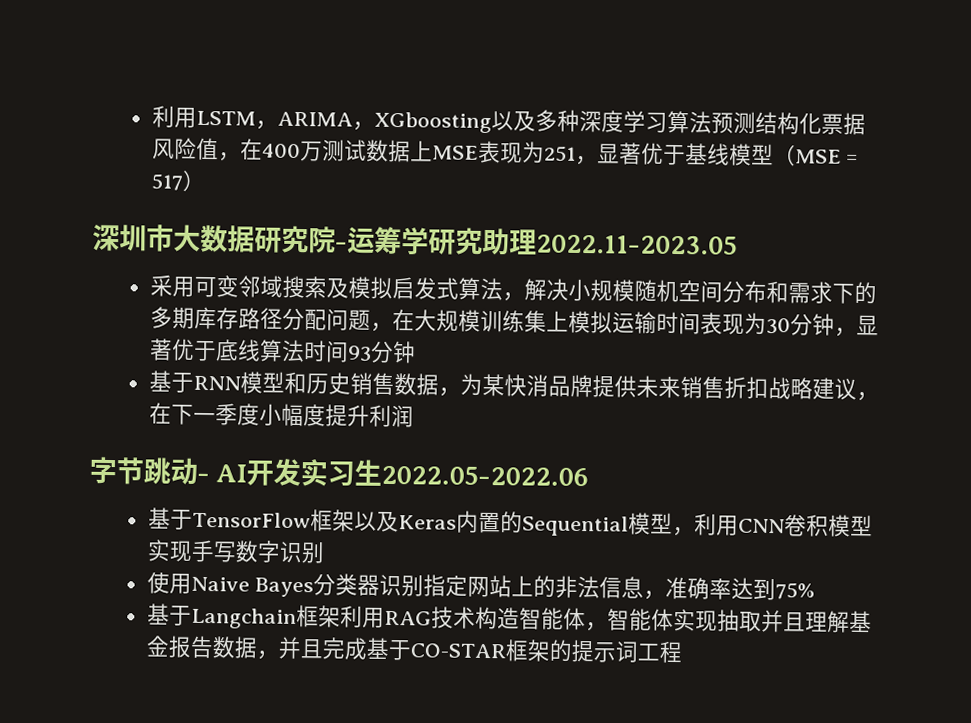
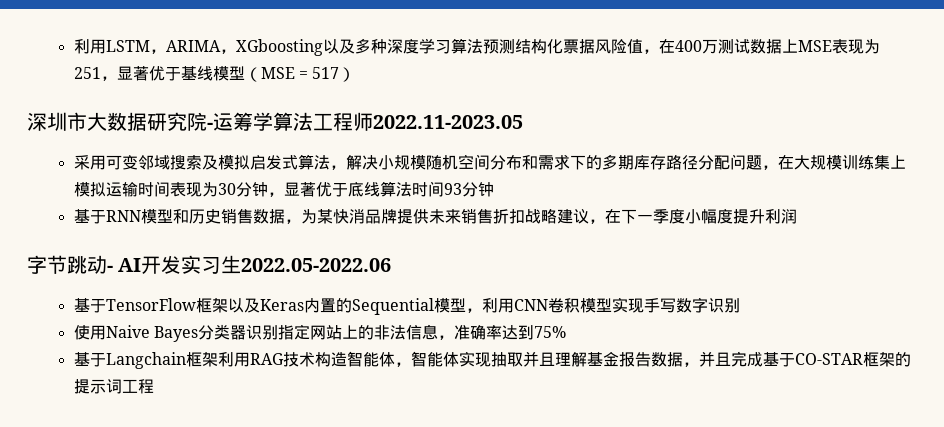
- 深圳市大数据研究院-运筹学研究助理2022.11-2023.05
+ 深圳市大数据研究院-运筹学算法工程师2022.11-2023.05

